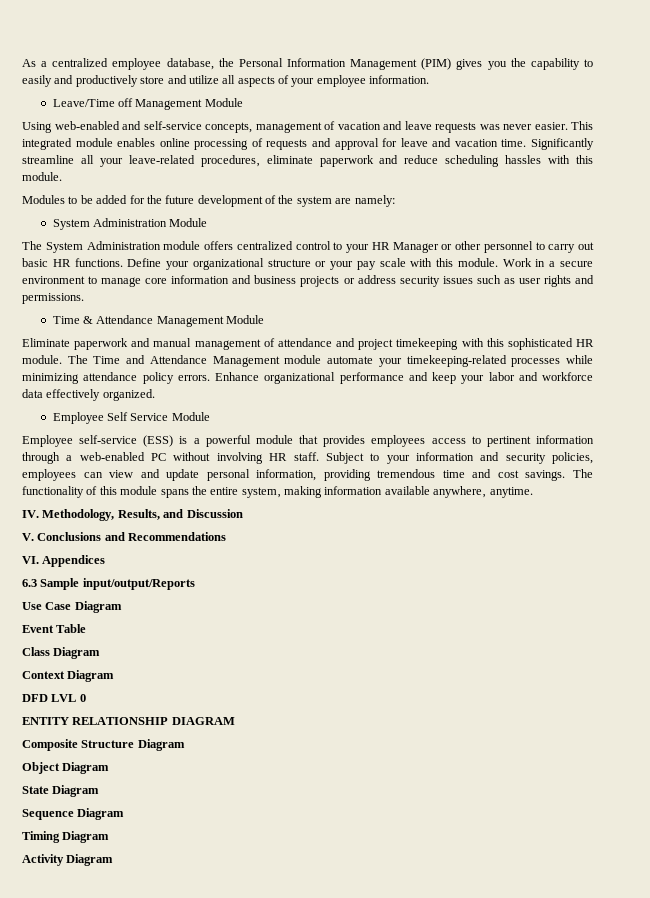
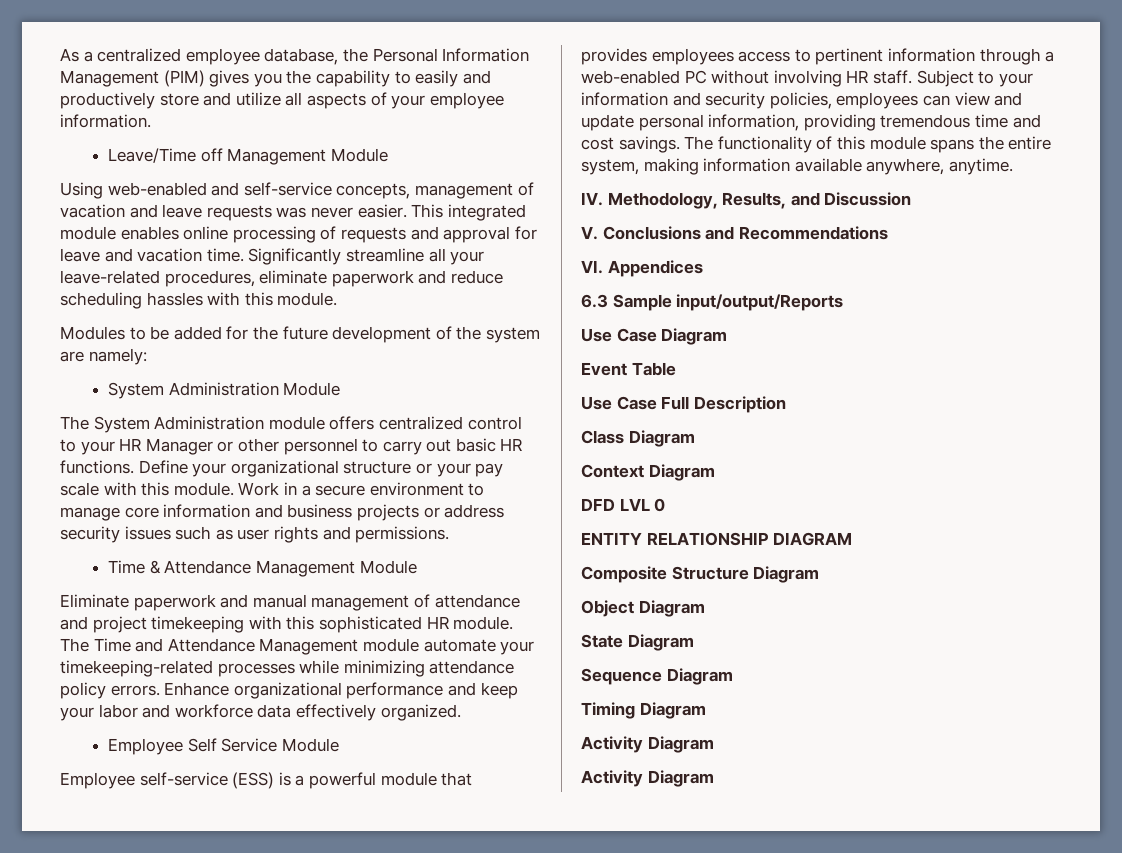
+ Use Case Full Description
  Timing Diagram
+ Activity Diagram

